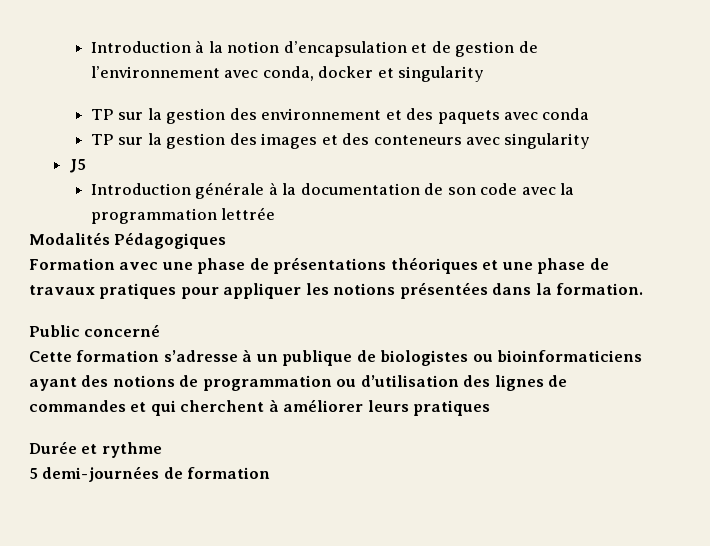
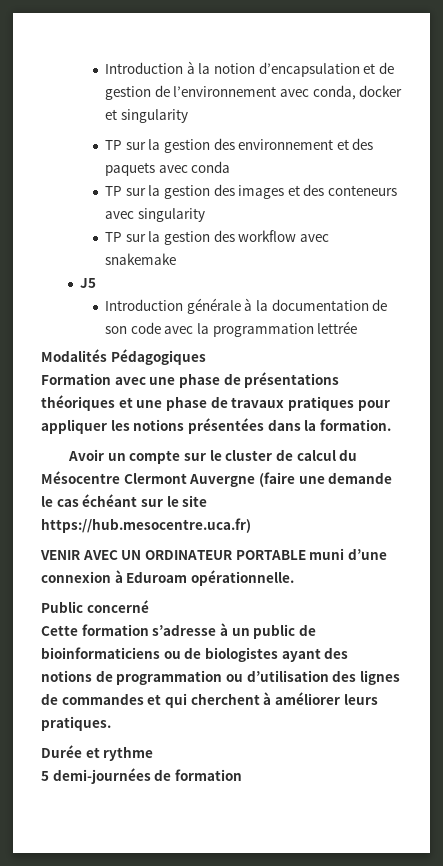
+ TP sur la gestion des workflow avec snakemake
+ Avoir un compte sur le cluster de calcul du Mésocentre Clermont Auvergne (faire une demande le cas échéant sur le site https://hub.mesocentre.uca.fr)
+ VENIR AVEC UN ORDINATEUR PORTABLE muni d’une connexion à Eduroam opérationnelle.
- Cette formation s’adresse à un publique de biologistes ou bioinformaticiens ayant des notions de programmation ou d’utilisation des lignes de commandes et qui cherchent à améliorer leurs pratiques
+ Cette formation s’adresse à un public de bioinformaticiens ou de biologistes ayant des notions de programmation ou d’utilisation des lignes de commandes et qui cherchent à améliorer leurs pratiques.

